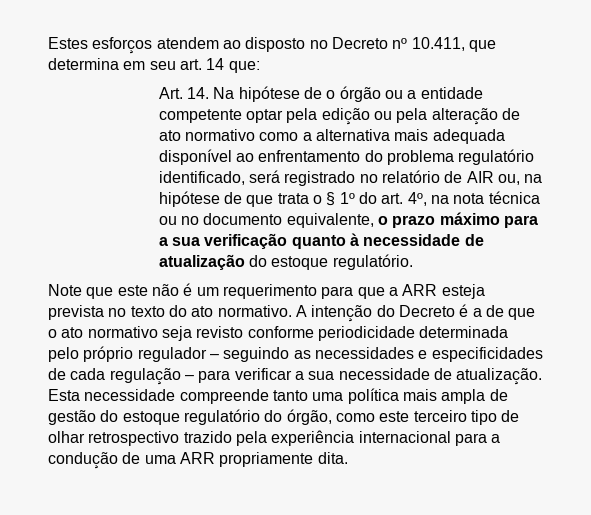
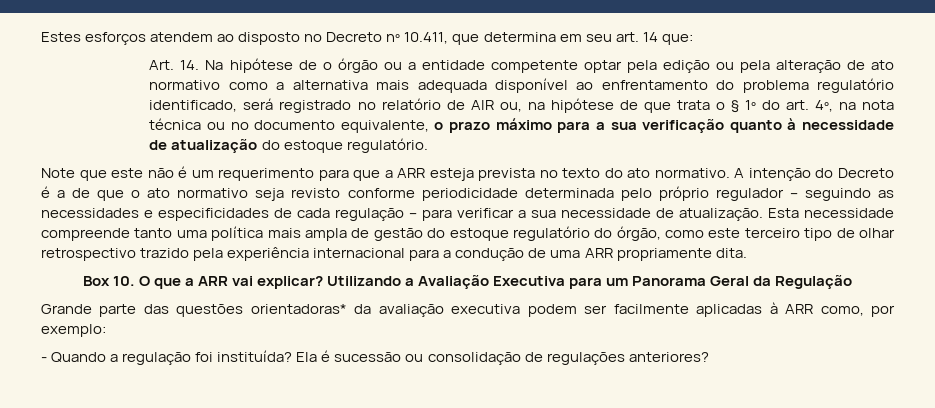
+ Box 10. O que a ARR vai explicar? Utilizando a Avaliação Executiva para um Panorama Geral da Regulação
+ Grande parte das questões orientadoras* da avaliação executiva podem ser facilmente aplicadas à ARR como, por exemplo:
+ - Quando a regulação foi instituída? Ela é sucessão ou consolidação de regulações anteriores?

